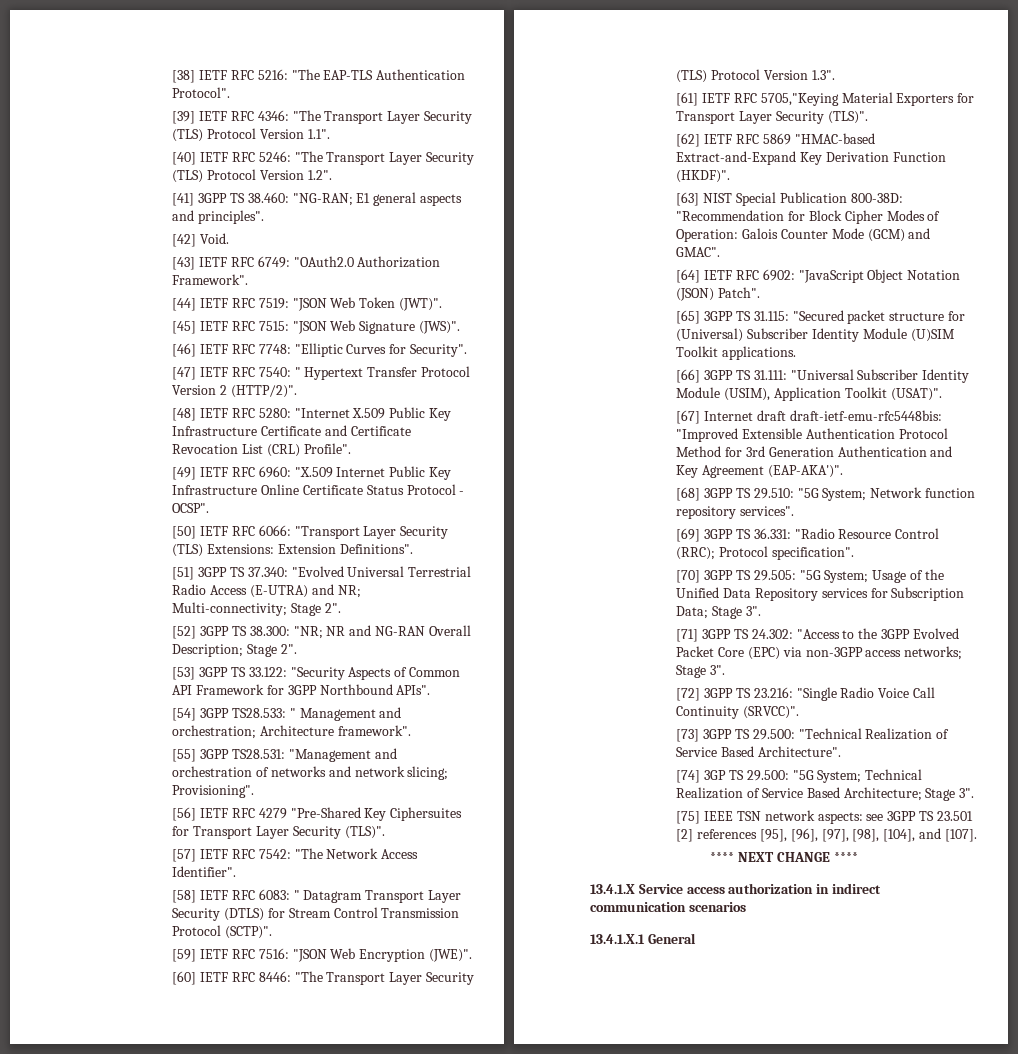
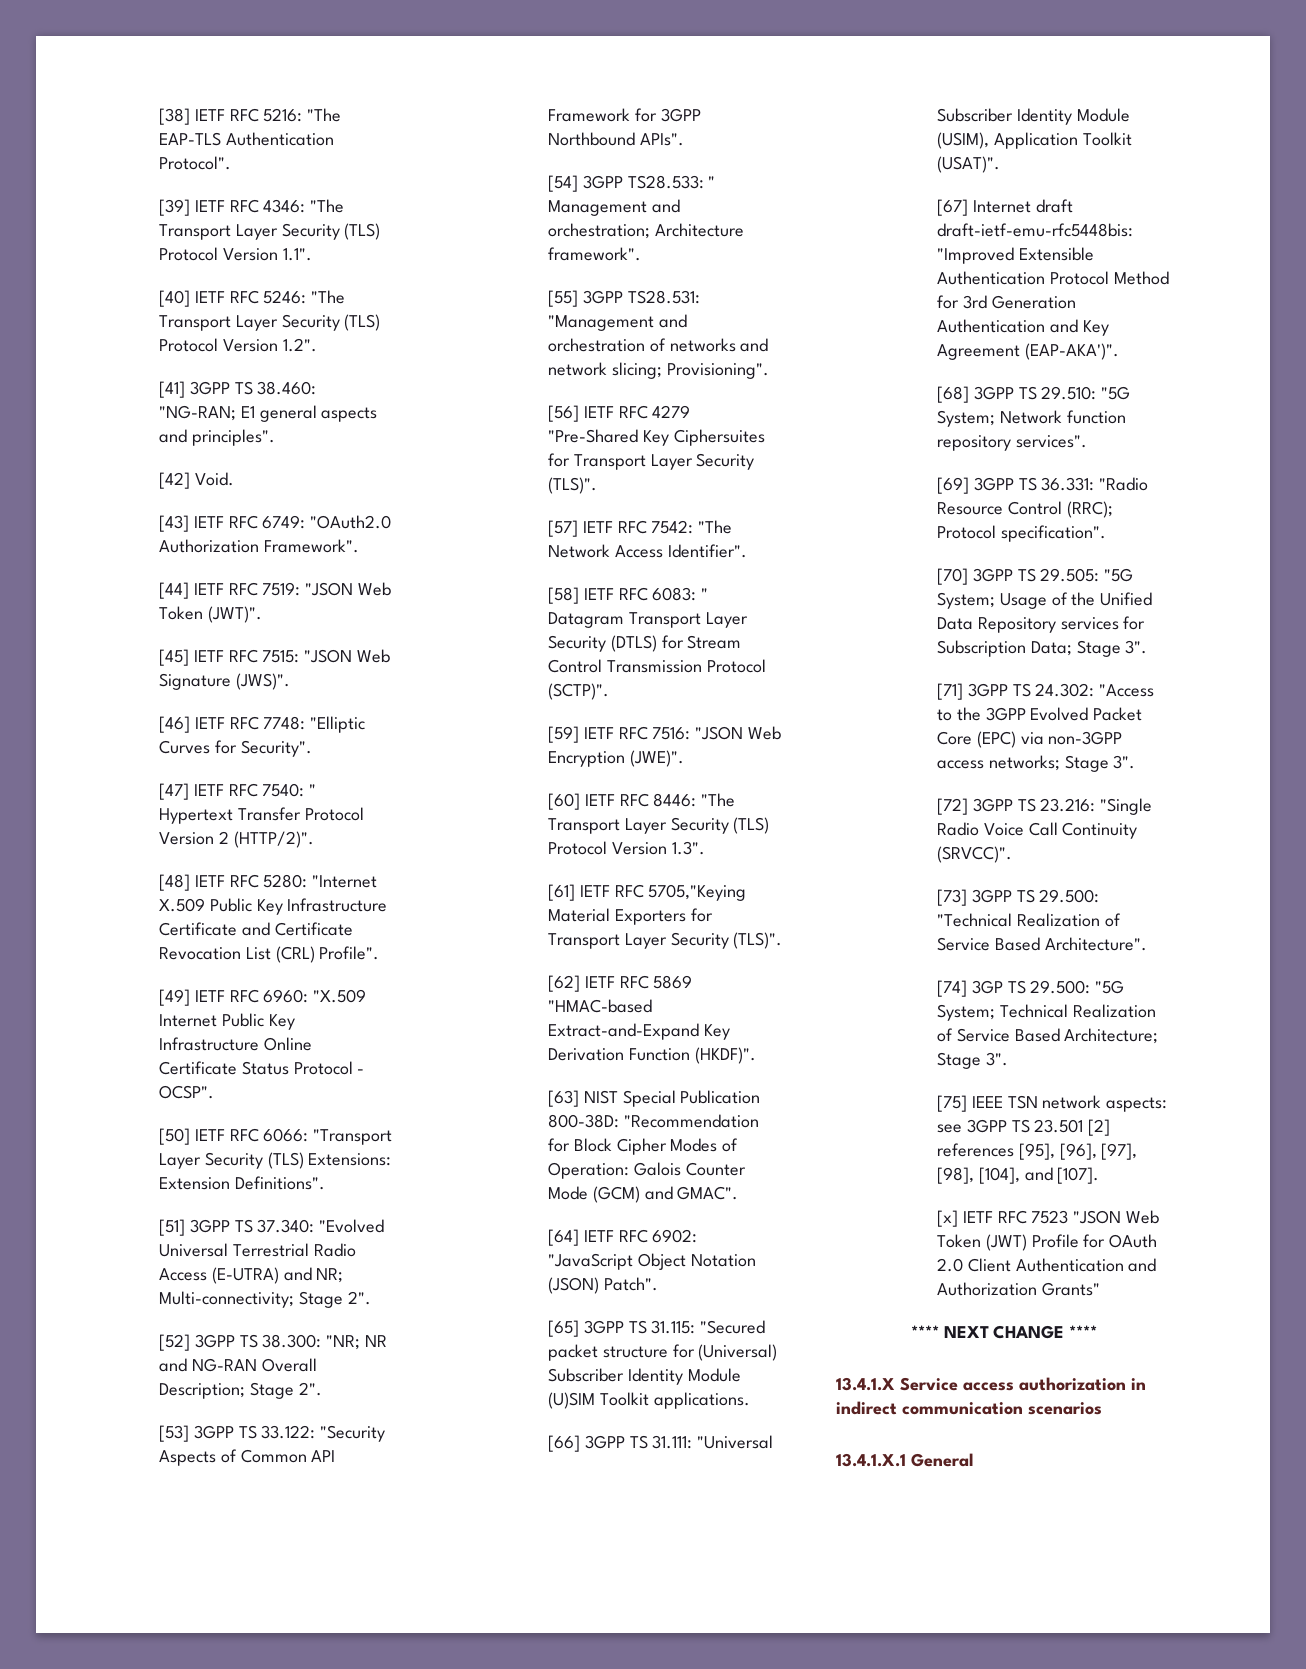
+ [x] IETF RFC 7523 "JSON Web Token (JWT) Profile for OAuth 2.0 Client Authentication and Authorization Grants"

